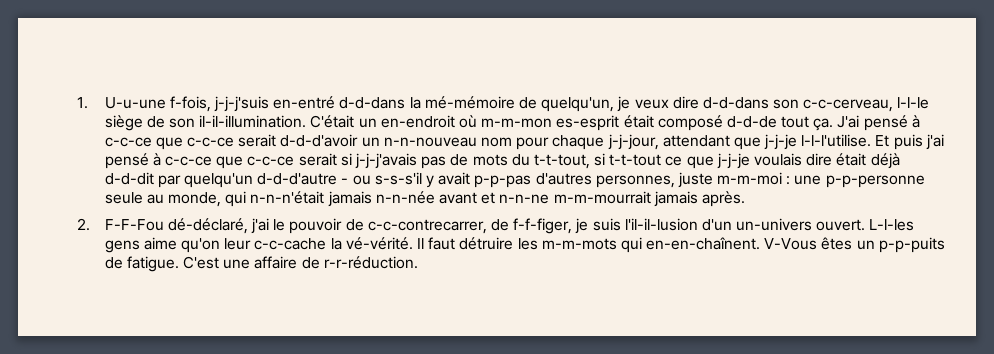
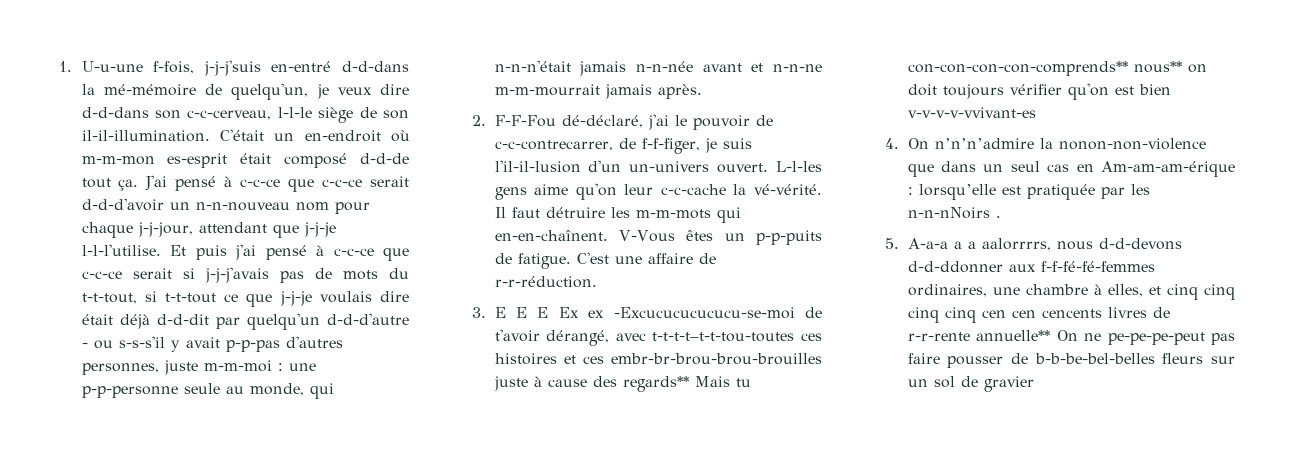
+ 3. E E E Ex ex -Excucucucucucu-se-moi de t'avoir dérangé, avec t-t-t-t–t-t-tou-toutes ces histoires et ces embr-br-brou-brou-brouilles juste à cause des regards** Mais tu con-con-con-con-comprends** nous** on doit toujours vérifier qu'on est bien v-v-v-v-vvivant-es
+ 4. On n’n’n’admire la nonon-non-violence que dans un seul cas en Am-am-am-érique : lorsqu’elle est pratiquée par les n-n-nNoirs .
+ 5. A-a-a a a aalorrrrs, nous d-d-devons d-d-ddonner aux f-f-fé-fé-femmes ordinaires, une chambre à elles, et cinq cinq cinq cinq cen cen cencents livres de r-r-rente annuelle** On ne pe-pe-pe-peut pas faire pousser de b-b-be-bel-belles fleurs sur un sol de gravier

